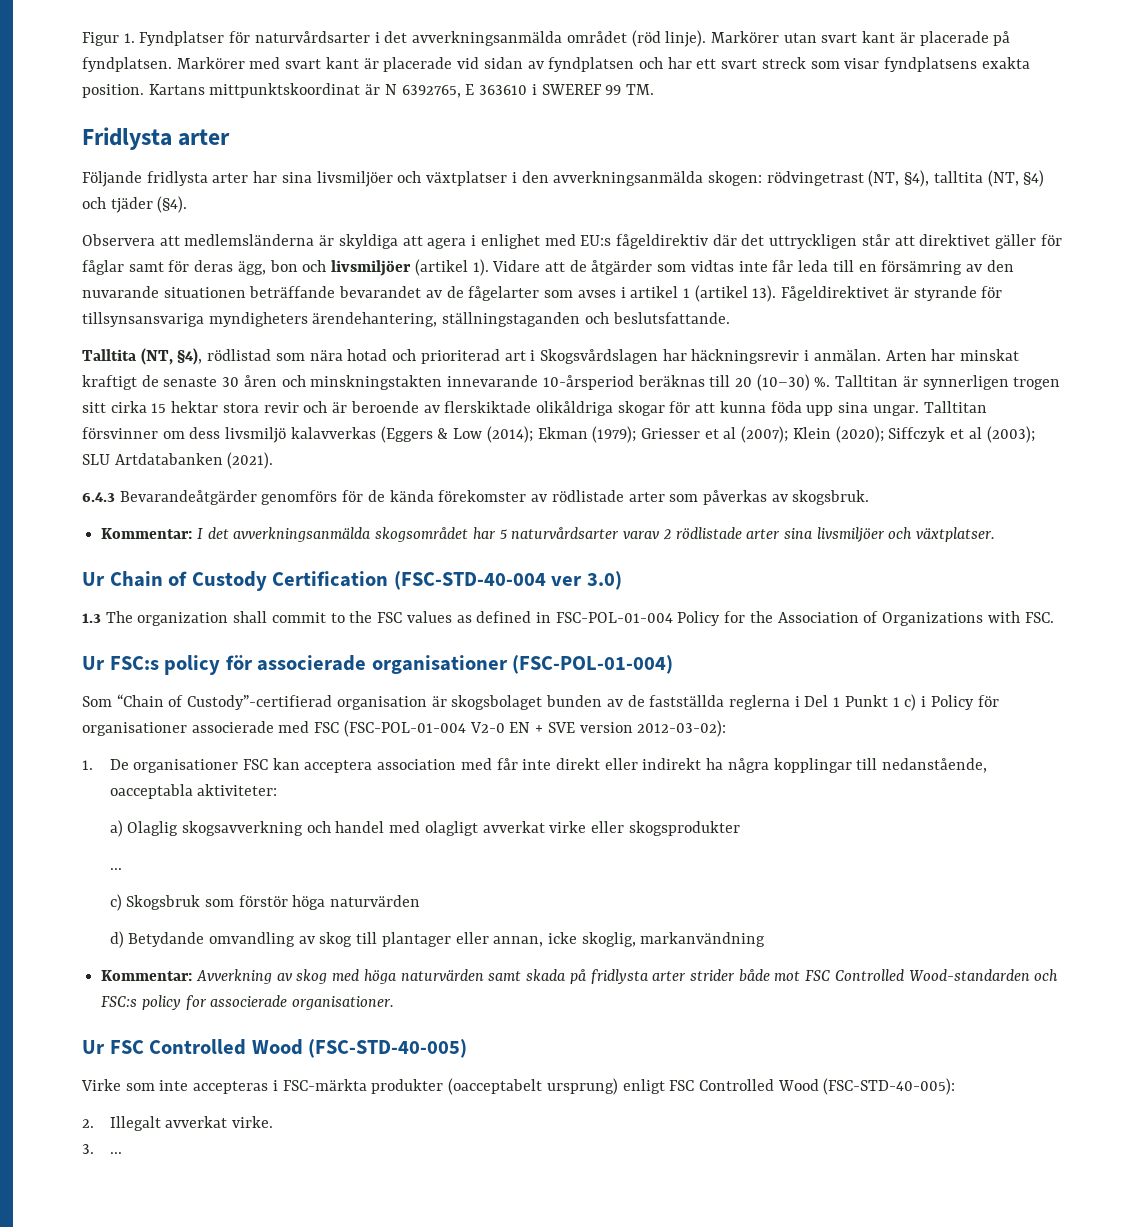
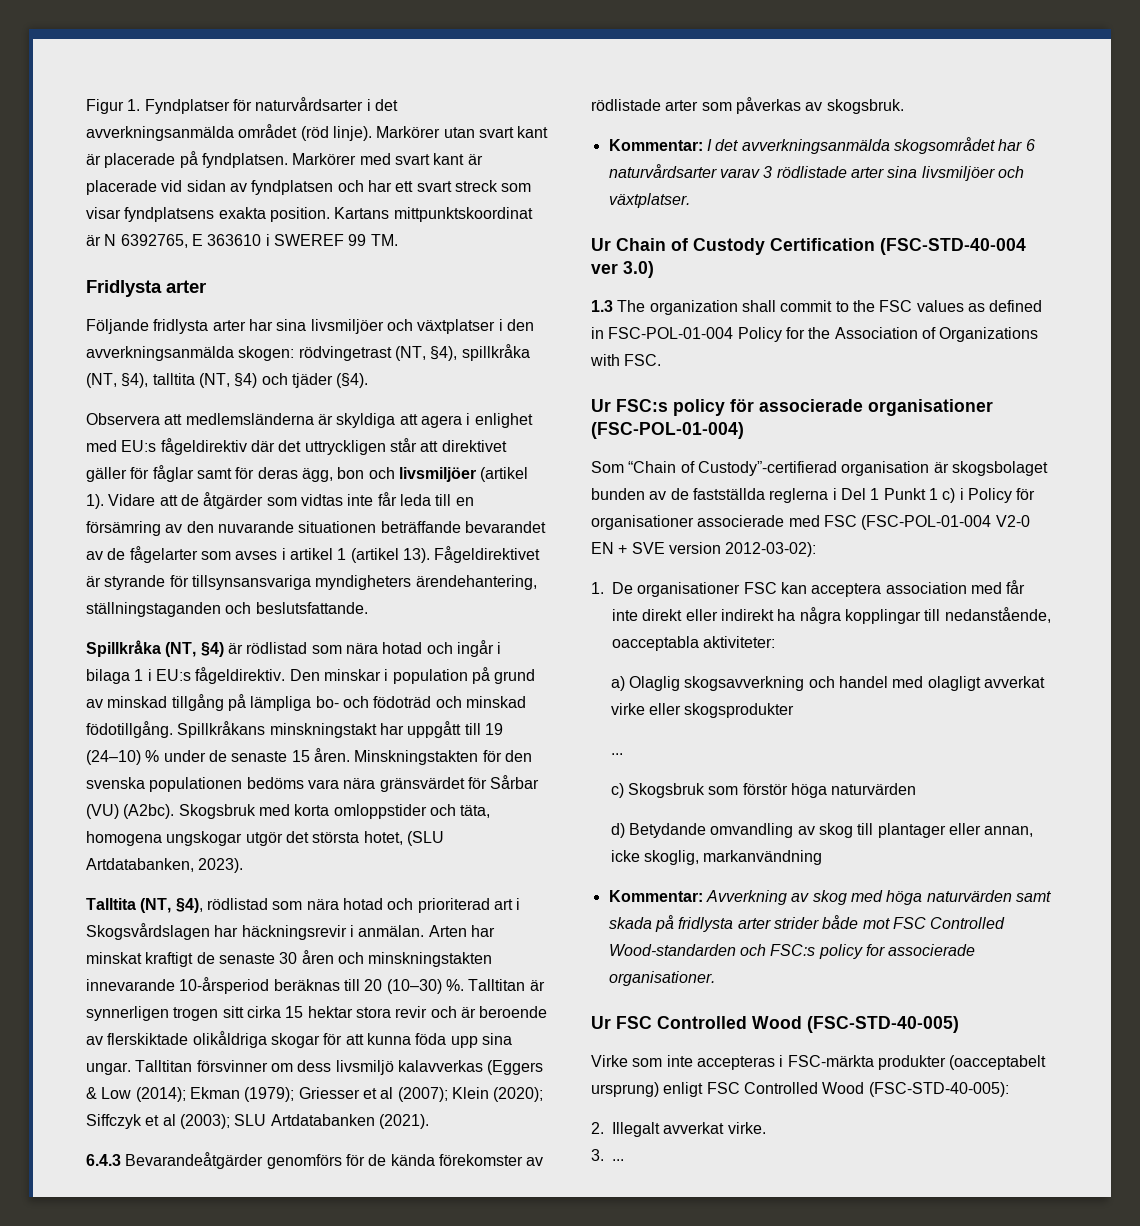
- Följande fridlysta arter har sina livsmiljöer och växtplatser i den avverkningsanmälda skogen: rödvingetrast (NT, §4), talltita (NT, §4) och tjäder (§4).
+ Följande fridlysta arter har sina livsmiljöer och växtplatser i den avverkningsanmälda skogen: rödvingetrast (NT, §4), spillkråka (NT, §4), talltita (NT, §4) och tjäder (§4).
+ Spillkråka (NT, §4) är rödlistad som nära hotad och ingår i bilaga 1 i EU:s fågeldirektiv. Den minskar i population på grund av minskad tillgång på lämpliga bo- och födoträd och minskad födotillgång. Spillkråkans minskningstakt har uppgått till 19 (24–10) % under de senaste 15 åren. Minskningstakten för den svenska populationen bedöms vara nära gränsvärdet för Sårbar (VU) (A2bc). Skogsbruk med korta omloppstider och täta, homogena ungskogar utgör det största hotet, (SLU Artdatabanken, 2023).
- Kommentar: I det avverkningsanmälda skogsområdet har 5 naturvårdsarter varav 2 rödlistade arter sina livsmiljöer och växtplatser.
+ Kommentar: I det avverkningsanmälda skogsområdet har 6 naturvårdsarter varav 3 rödlistade arter sina livsmiljöer och växtplatser.

